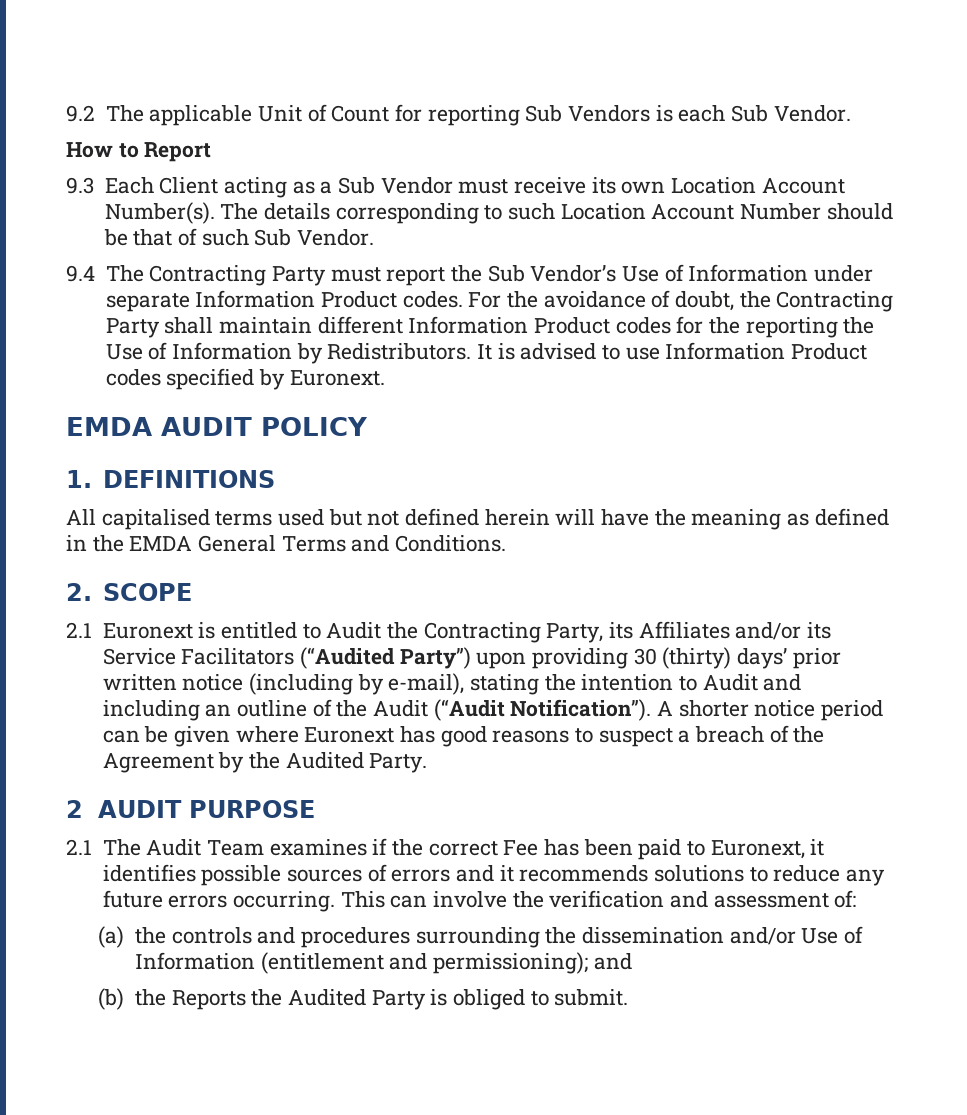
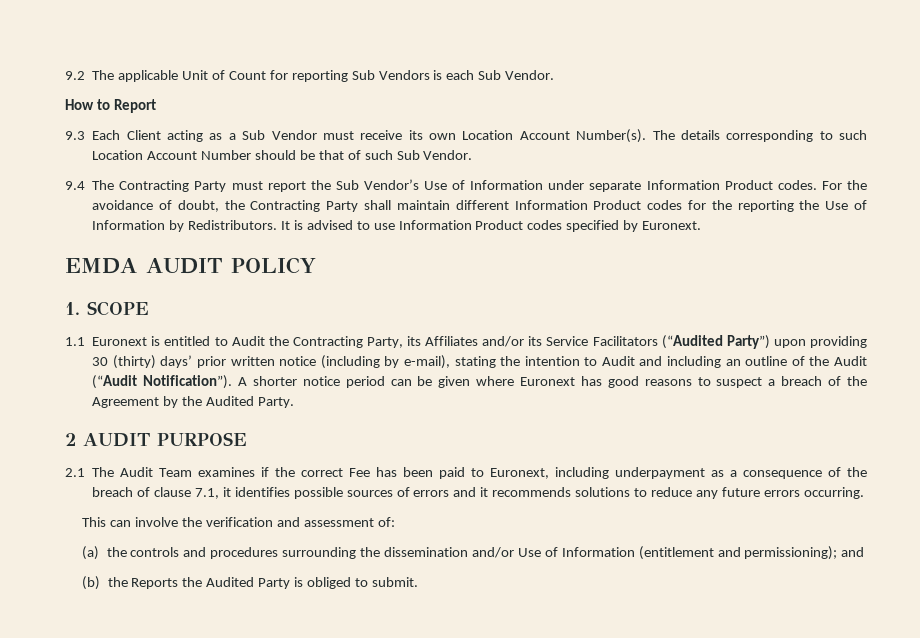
- 1. DEFINITIONS
- All capitalised terms used but not defined herein will have the meaning as defined in the EMDA General Terms and Conditions.
- 2. SCOPE
+ 1. SCOPE
- 2.1 Euronext is entitled to Audit the Contracting Party, its Affiliates and/or its Service Facilitators (“Audited Party”) upon providing 30 (thirty) days’ prior written notice (including by e-mail), stating the intention to Audit and including an outline of the Audit (“Audit Notification”).
+ 1.1 Euronext is entitled to Audit the Contracting Party, its Affiliates and/or its Service Facilitators (“Audited Party”) upon providing 30 (thirty) days’ prior written notice (including by e-mail), stating the intention to Audit and including an outline of the Audit (“Audit Notification”).
- 2.1 The Audit Team examines if the correct Fee has been paid to Euronext, it identifies possible sources of errors and it recommends solutions to reduce any future errors occurring. This can involve the verification and assessment of:
+ 2.1 The Audit Team examines if the correct Fee has been paid to Euronext, including underpayment as a consequence of the breach of clause 7.1, it identifies possible sources of errors and it recommends solutions to reduce any future errors occurring.
+ This can involve the verification and assessment of:

